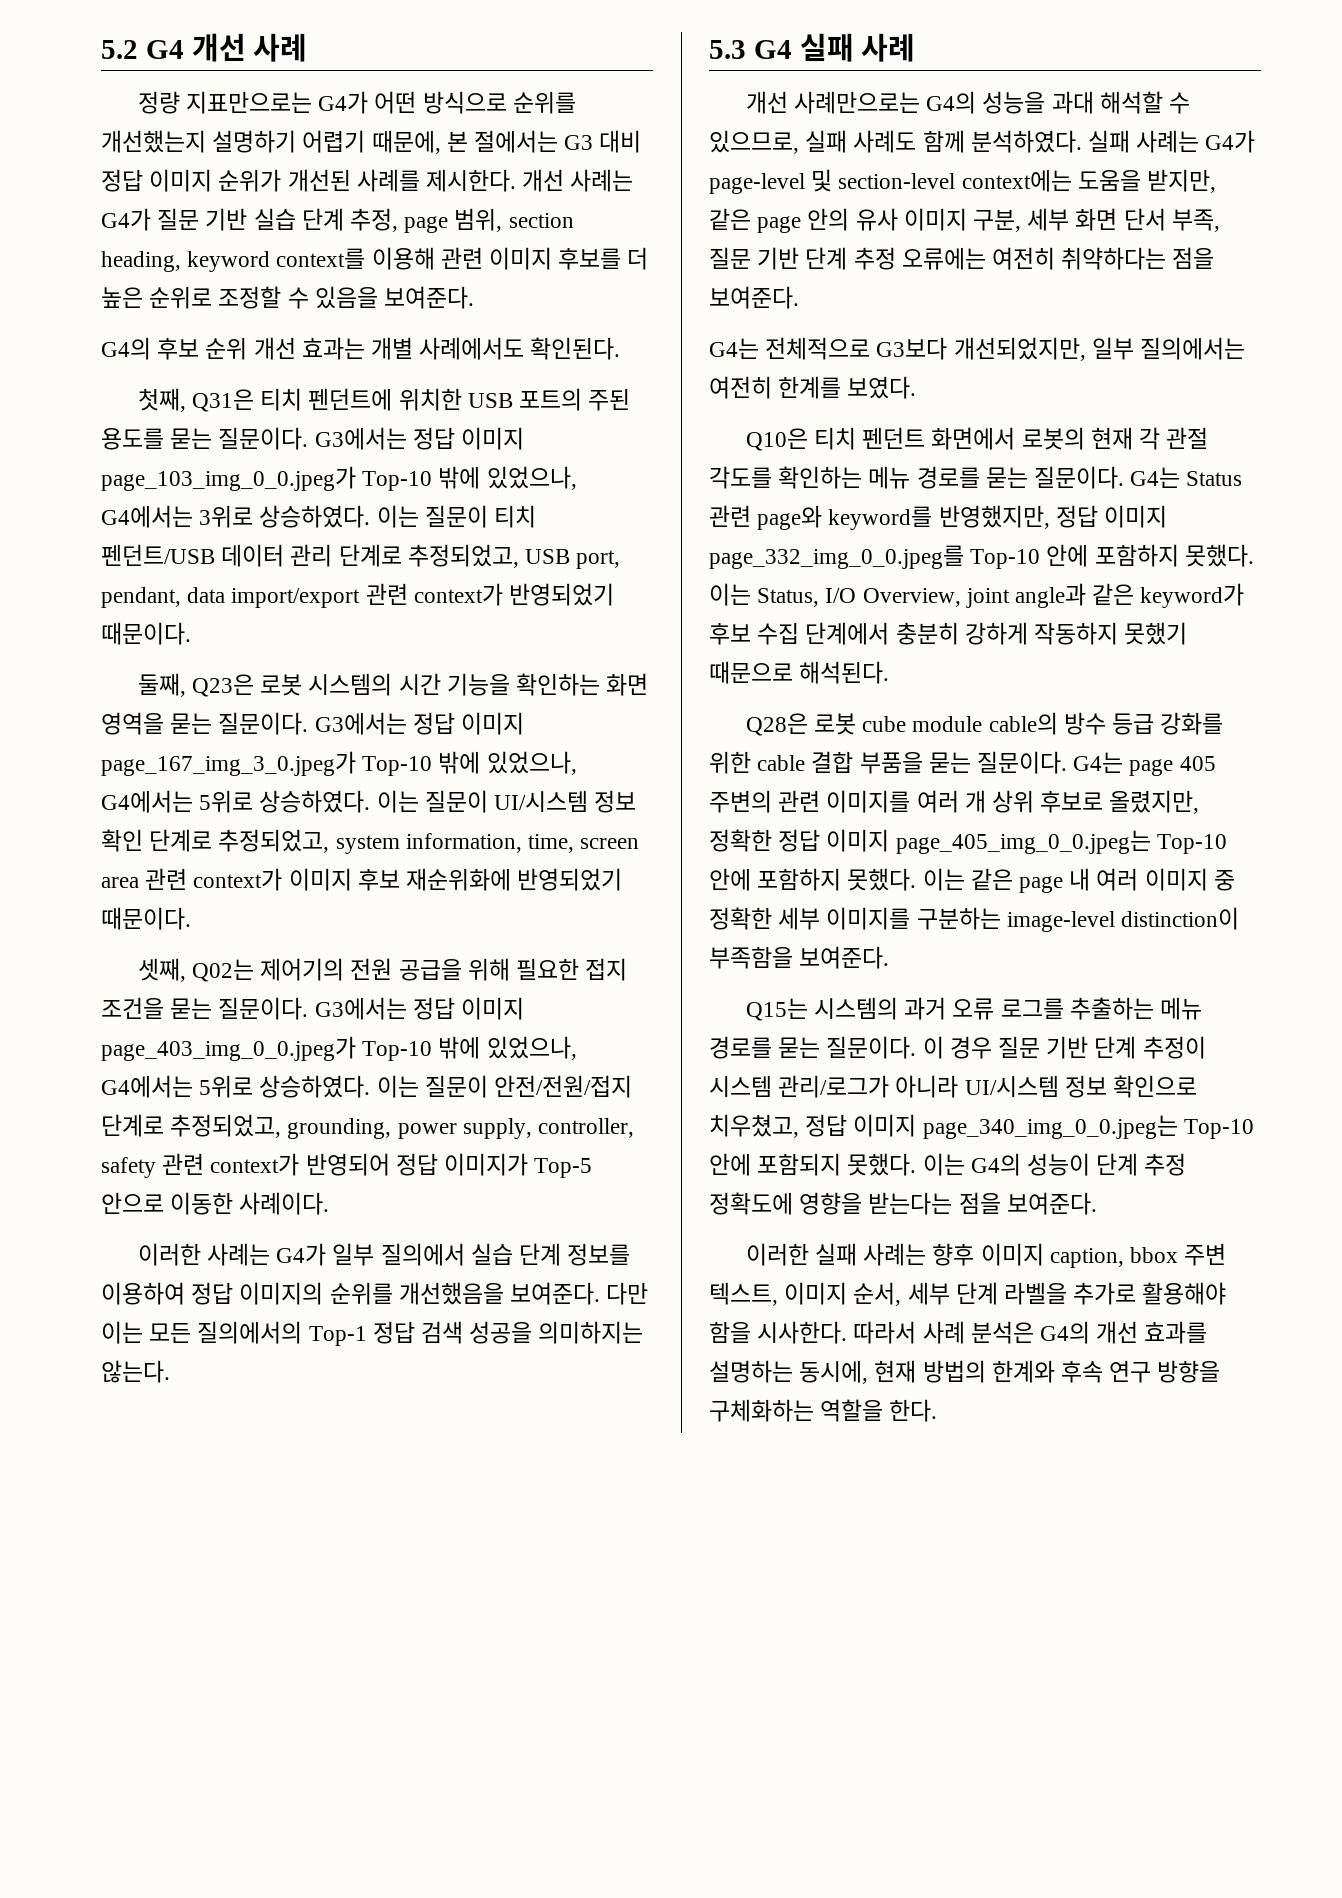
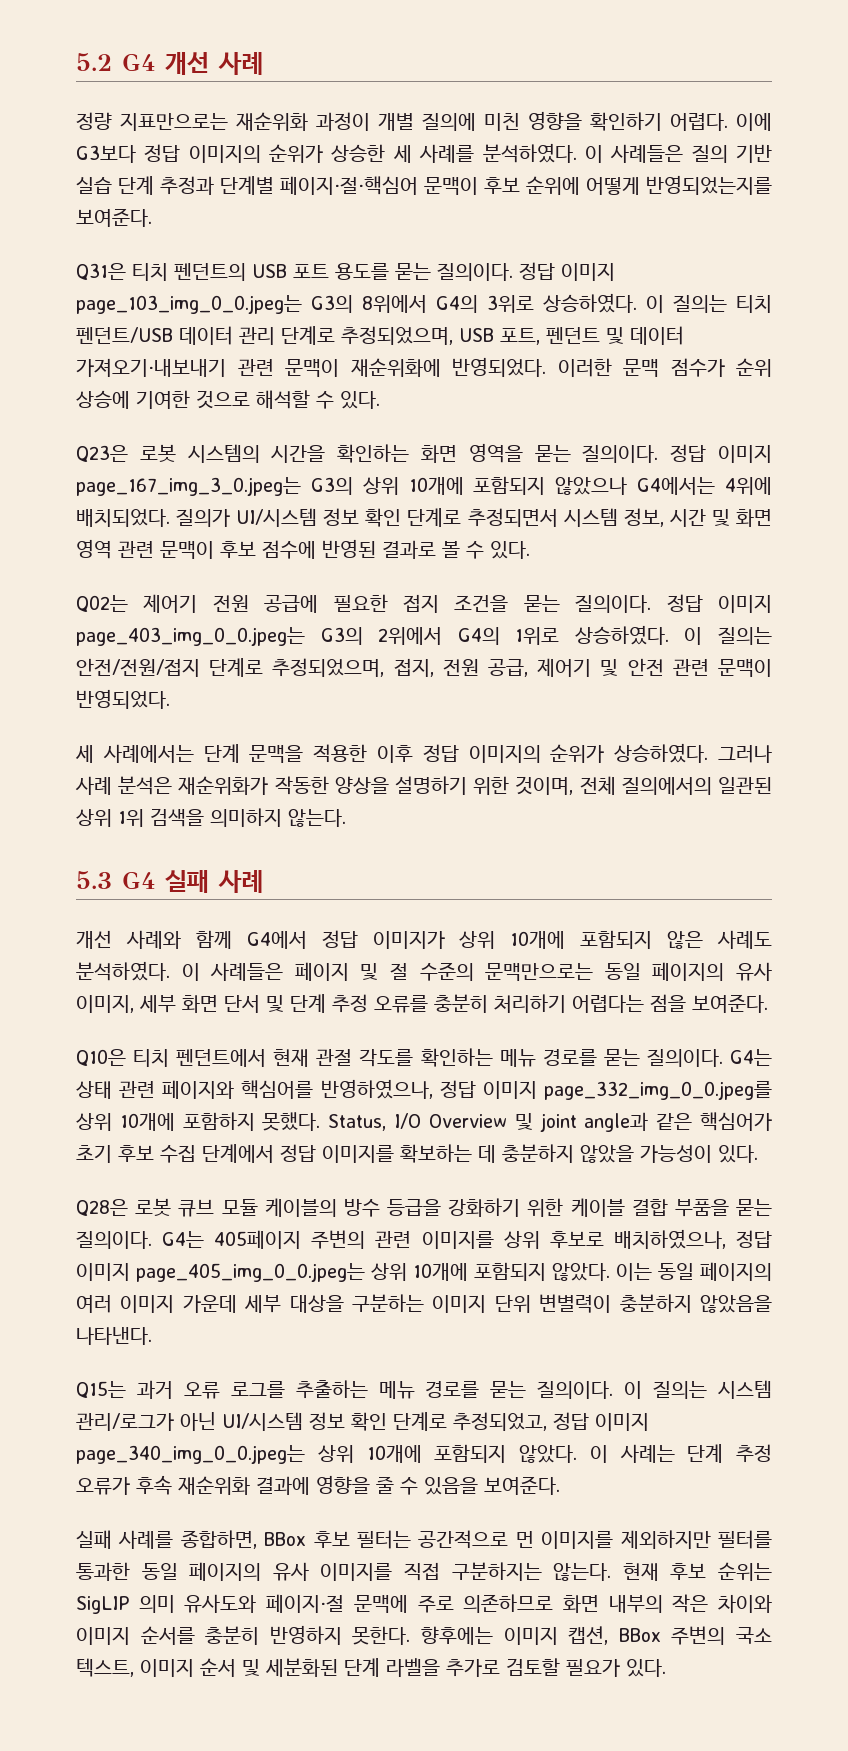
- 정량 지표만으로는 G4가 어떤 방식으로 순위를 개선했는지 설명하기 어렵기 때문에, 본 절에서는 G3 대비 정답 이미지 순위가 개선된 사례를 제시한다. 개선 사례는 G4가 질문 기반 실습 단계 추정, page 범위, section heading, keyword context를 이용해 관련 이미지 후보를 더 높은 순위로 조정할 수 있음을 보여준다.
- G4의 후보 순위 개선 효과는 개별 사례에서도 확인된다.
- 첫째, Q31은 티치 펜던트에 위치한 USB 포트의 주된 용도를 묻는 질문이다. G3에서는 정답 이미지 page_103_img_0_0.jpeg가 Top-10 밖에 있었으나, G4에서는 3위로 상승하였다. 이는 질문이 티치 펜던트/USB 데이터 관리 단계로 추정되었고, USB port, pendant, data import/export 관련 context가 반영되었기 때문이다.
- 둘째, Q23은 로봇 시스템의 시간 기능을 확인하는 화면 영역을 묻는 질문이다. G3에서는 정답 이미지 page_167_img_3_0.jpeg가 Top-10 밖에 있었으나, G4에서는 5위로 상승하였다. 이는 질문이 UI/시스템 정보 확인 단계로 추정되었고, system information, time, screen area 관련 context가 이미지 후보 재순위화에 반영되었기 때문이다.
- 셋째, Q02는 제어기의 전원 공급을 위해 필요한 접지 조건을 묻는 질문이다. G3에서는 정답 이미지 page_403_img_0_0.jpeg가 Top-10 밖에 있었으나, G4에서는 5위로 상승하였다. 이는 질문이 안전/전원/접지 단계로 추정되었고, grounding, power supply, controller, safety 관련 context가 반영되어 정답 이미지가 Top-5 안으로 이동한 사례이다.
- 이러한 사례는 G4가 일부 질의에서 실습 단계 정보를 이용하여 정답 이미지의 순위를 개선했음을 보여준다. 다만 이는 모든 질의에서의 Top-1 정답 검색 성공을 의미하지는 않는다.
+ 정량 지표만으로는 재순위화 과정이 개별 질의에 미친 영향을 확인하기 어렵다. 이에 G3보다 정답 이미지의 순위가 상승한 세 사례를 분석하였다. 이 사례들은 질의 기반 실습 단계 추정과 단계별 페이지·절·핵심어 문맥이 후보 순위에 어떻게 반영되었는지를 보여준다.
+ Q31은 티치 펜던트의 USB 포트 용도를 묻는 질의이다. 정답 이미지 page_103_img_0_0.jpeg는 G3의 8위에서 G4의 3위로 상승하였다. 이 질의는 티치 펜던트/USB 데이터 관리 단계로 추정되었으며, USB 포트, 펜던트 및 데이터 가져오기·내보내기 관련 문맥이 재순위화에 반영되었다. 이러한 문맥 점수가 순위 상승에 기여한 것으로 해석할 수 있다.
+ Q23은 로봇 시스템의 시간을 확인하는 화면 영역을 묻는 질의이다. 정답 이미지 page_167_img_3_0.jpeg는 G3의 상위 10개에 포함되지 않았으나 G4에서는 4위에 배치되었다. 질의가 UI/시스템 정보 확인 단계로 추정되면서 시스템 정보, 시간 및 화면 영역 관련 문맥이 후보 점수에 반영된 결과로 볼 수 있다.
+ Q02는 제어기 전원 공급에 필요한 접지 조건을 묻는 질의이다. 정답 이미지 page_403_img_0_0.jpeg는 G3의 2위에서 G4의 1위로 상승하였다. 이 질의는 안전/전원/접지 단계로 추정되었으며, 접지, 전원 공급, 제어기 및 안전 관련 문맥이 반영되었다.
+ 세 사례에서는 단계 문맥을 적용한 이후 정답 이미지의 순위가 상승하였다. 그러나 사례 분석은 재순위화가 작동한 양상을 설명하기 위한 것이며, 전체 질의에서의 일관된 상위 1위 검색을 의미하지 않는다.
- 개선 사례만으로는 G4의 성능을 과대 해석할 수 있으므로, 실패 사례도 함께 분석하였다. 실패 사례는 G4가 page-level 및 section-level context에는 도움을 받지만, 같은 page 안의 유사 이미지 구분, 세부 화면 단서 부족, 질문 기반 단계 추정 오류에는 여전히 취약하다는 점을 보여준다.
- G4는 전체적으로 G3보다 개선되었지만, 일부 질의에서는 여전히 한계를 보였다.
- Q10은 티치 펜던트 화면에서 로봇의 현재 각 관절 각도를 확인하는 메뉴 경로를 묻는 질문이다. G4는 Status 관련 page와 keyword를 반영했지만, 정답 이미지 page_332_img_0_0.jpeg를 Top-10 안에 포함하지 못했다. 이는 Status, I/O Overview, joint angle과 같은 keyword가 후보 수집 단계에서 충분히 강하게 작동하지 못했기 때문으로 해석된다.
- Q28은 로봇 cube module cable의 방수 등급 강화를 위한 cable 결합 부품을 묻는 질문이다. G4는 page 405 주변의 관련 이미지를 여러 개 상위 후보로 올렸지만, 정확한 정답 이미지 page_405_img_0_0.jpeg는 Top-10 안에 포함하지 못했다. 이는 같은 page 내 여러 이미지 중 정확한 세부 이미지를 구분하는 image-level distinction이 부족함을 보여준다.
+ 개선 사례와 함께 G4에서 정답 이미지가 상위 10개에 포함되지 않은 사례도 분석하였다. 이 사례들은 페이지 및 절 수준의 문맥만으로는 동일 페이지의 유사 이미지, 세부 화면 단서 및 단계 추정 오류를 충분히 처리하기 어렵다는 점을 보여준다.
+ Q10은 티치 펜던트에서 현재 관절 각도를 확인하는 메뉴 경로를 묻는 질의이다. G4는 상태 관련 페이지와 핵심어를 반영하였으나, 정답 이미지 page_332_img_0_0.jpeg를 상위 10개에 포함하지 못했다. Status, I/O Overview 및 joint angle과 같은 핵심어가 초기 후보 수집 단계에서 정답 이미지를 확보하는 데 충분하지 않았을 가능성이 있다.
+ Q28은 로봇 큐브 모듈 케이블의 방수 등급을 강화하기 위한 케이블 결합 부품을 묻는 질의이다. G4는 405페이지 주변의 관련 이미지를 상위 후보로 배치하였으나, 정답 이미지 page_405_img_0_0.jpeg는 상위 10개에 포함되지 않았다. 이는 동일 페이지의 여러 이미지 가운데 세부 대상을 구분하는 이미지 단위 변별력이 충분하지 않았음을 나타낸다.
- Q15는 시스템의 과거 오류 로그를 추출하는 메뉴 경로를 묻는 질문이다. 이 경우 질문 기반 단계 추정이 시스템 관리/로그가 아니라 UI/시스템 정보 확인으로 치우쳤고, 정답 이미지 page_340_img_0_0.jpeg는 Top-10 안에 포함되지 못했다. 이는 G4의 성능이 단계 추정 정확도에 영향을 받는다는 점을 보여준다.
- 이러한 실패 사례는 향후 이미지 caption, bbox 주변 텍스트, 이미지 순서, 세부 단계 라벨을 추가로 활용해야 함을 시사한다. 따라서 사례 분석은 G4의 개선 효과를 설명하는 동시에, 현재 방법의 한계와 후속 연구 방향을 구체화하는 역할을 한다.
+ Q15는 과거 오류 로그를 추출하는 메뉴 경로를 묻는 질의이다. 이 질의는 시스템 관리/로그가 아닌 UI/시스템 정보 확인 단계로 추정되었고, 정답 이미지 page_340_img_0_0.jpeg는 상위 10개에 포함되지 않았다. 이 사례는 단계 추정 오류가 후속 재순위화 결과에 영향을 줄 수 있음을 보여준다.
+ 실패 사례를 종합하면, BBox 후보 필터는 공간적으로 먼 이미지를 제외하지만 필터를 통과한 동일 페이지의 유사 이미지를 직접 구분하지는 않는다. 현재 후보 순위는 SigLIP 의미 유사도와 페이지·절 문맥에 주로 의존하므로 화면 내부의 작은 차이와 이미지 순서를 충분히 반영하지 못한다. 향후에는 이미지 캡션, BBox 주변의 국소 텍스트, 이미지 순서 및 세분화된 단계 라벨을 추가로 검토할 필요가 있다.

